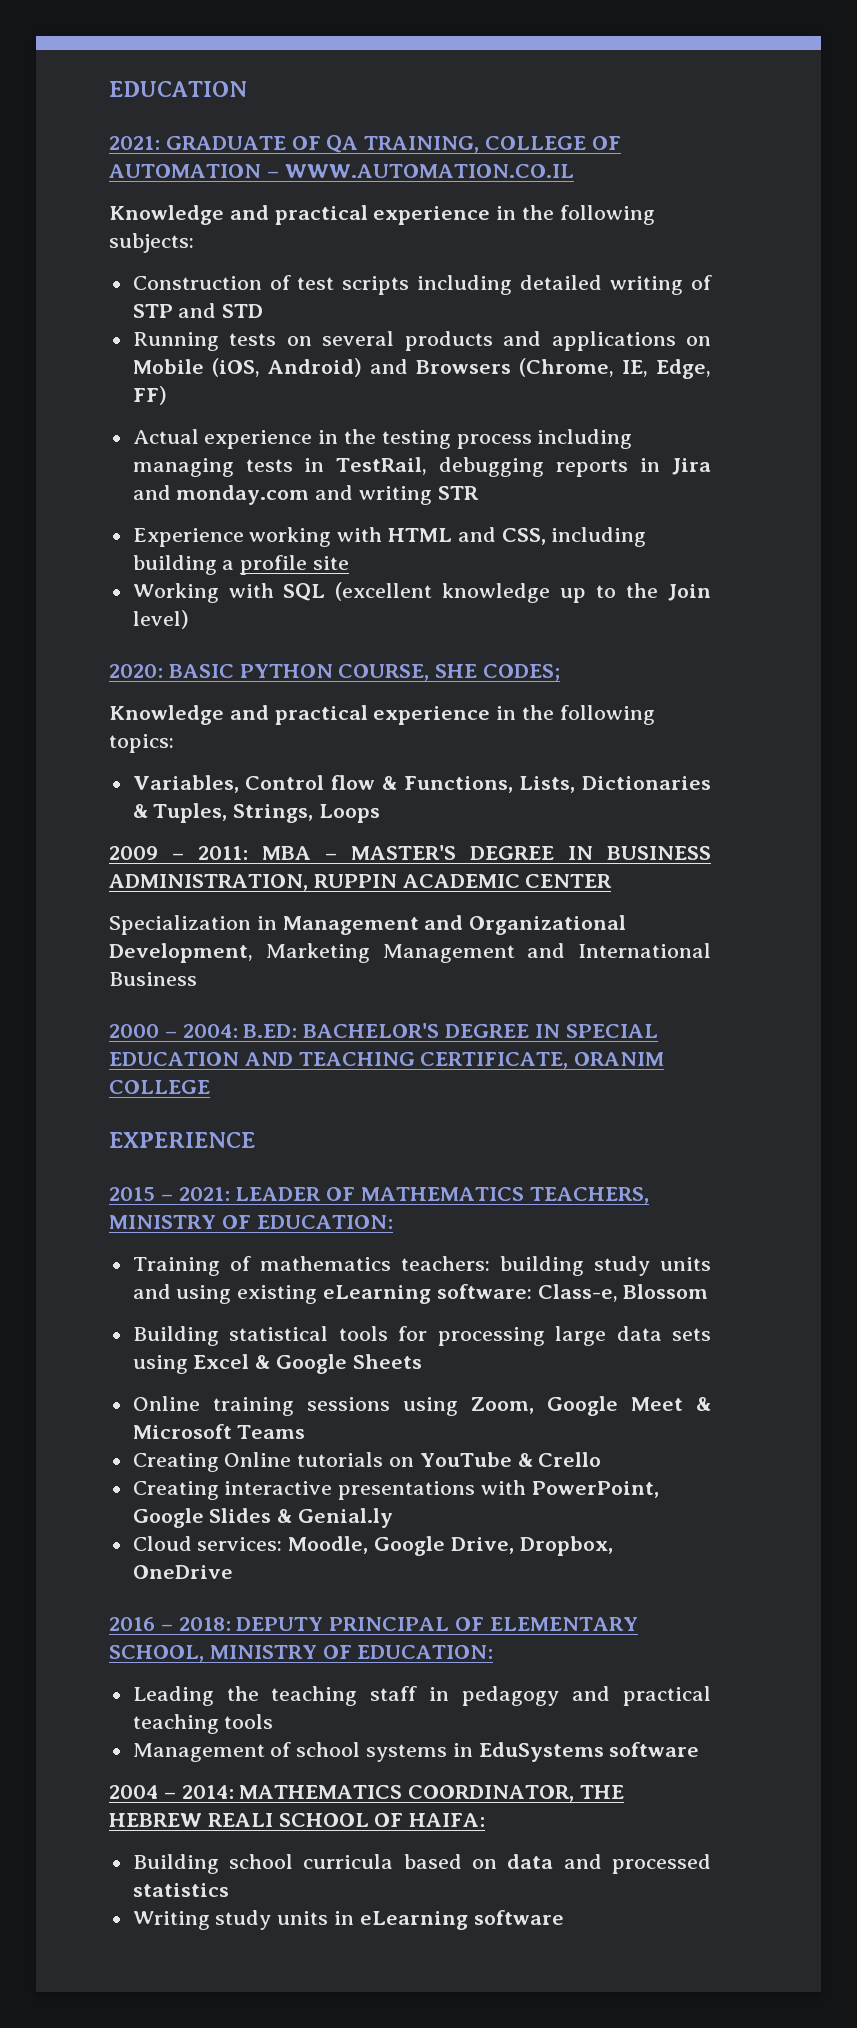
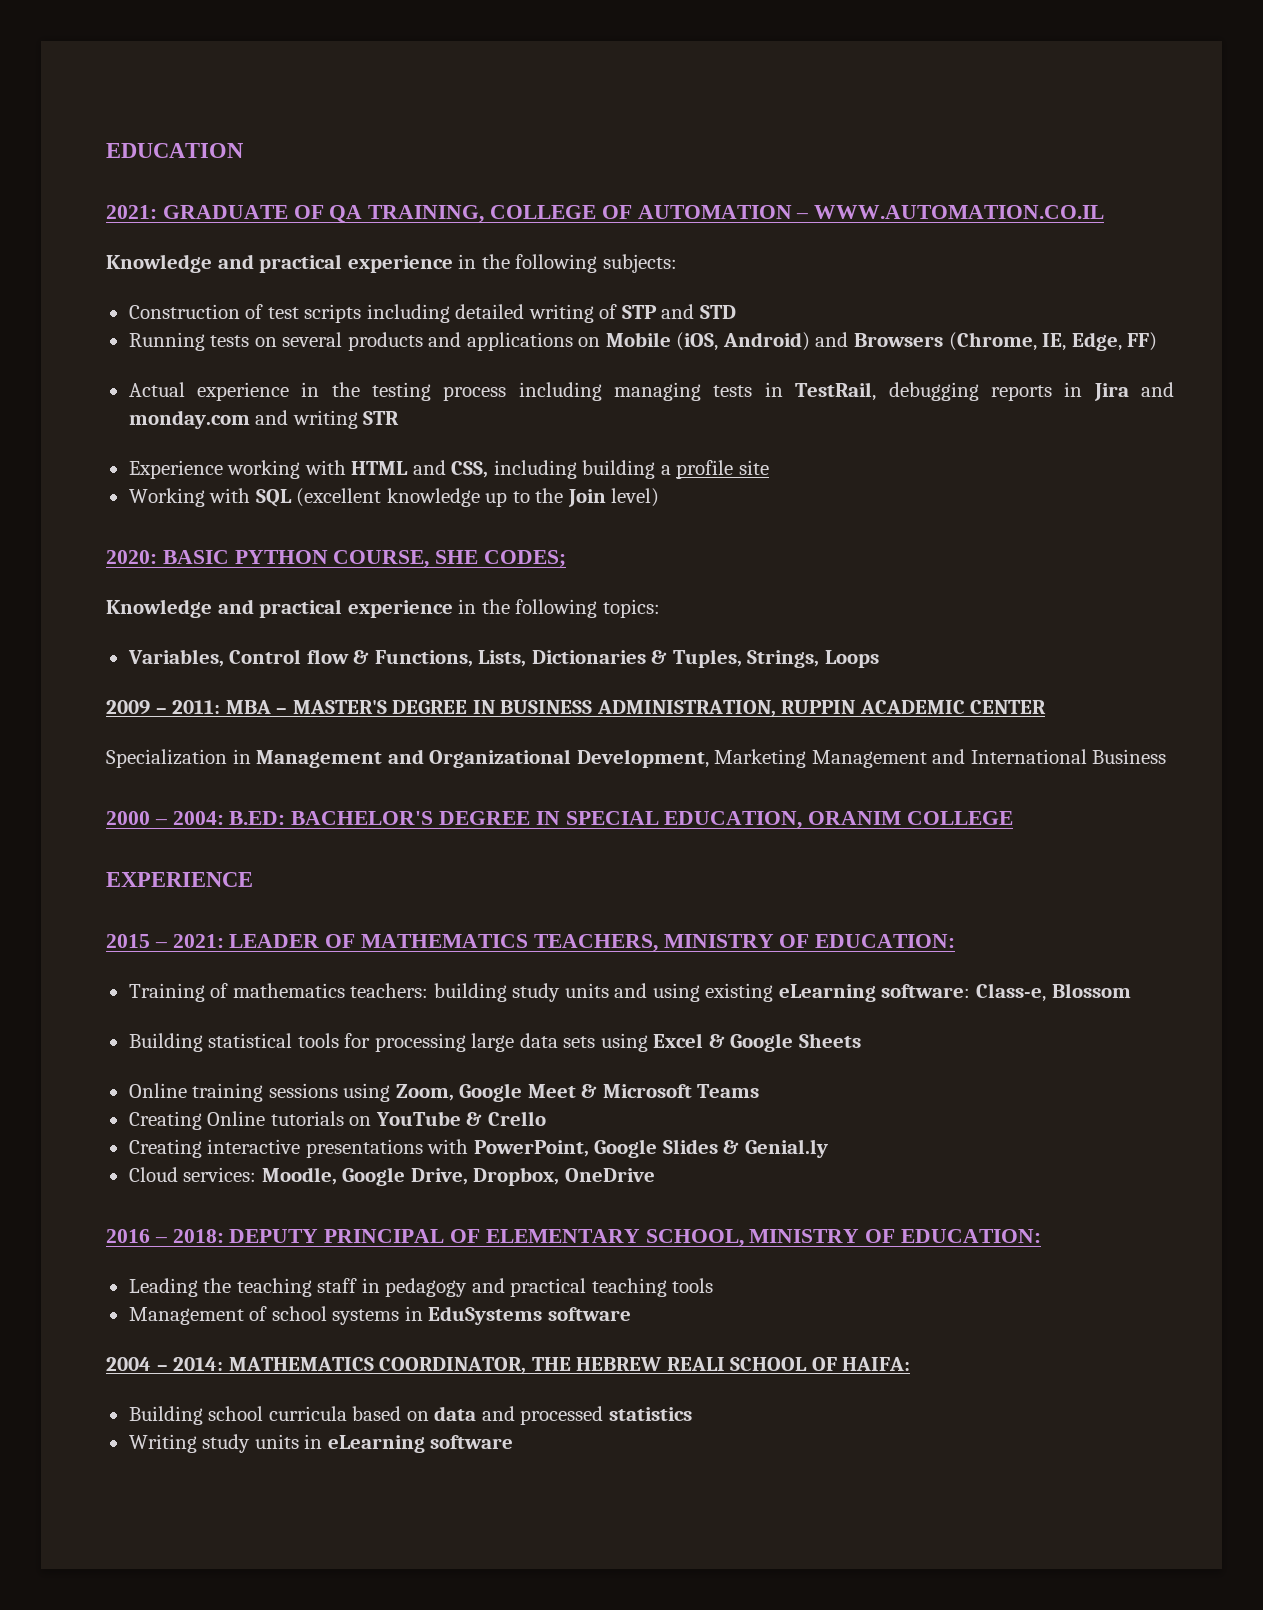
- 2000 – 2004: B.ED: BACHELOR'S DEGREE IN SPECIAL EDUCATION AND TEACHING CERTIFICATE, ORANIM COLLEGE
+ 2000 – 2004: B.ED: BACHELOR'S DEGREE IN SPECIAL EDUCATION, ORANIM COLLEGE

